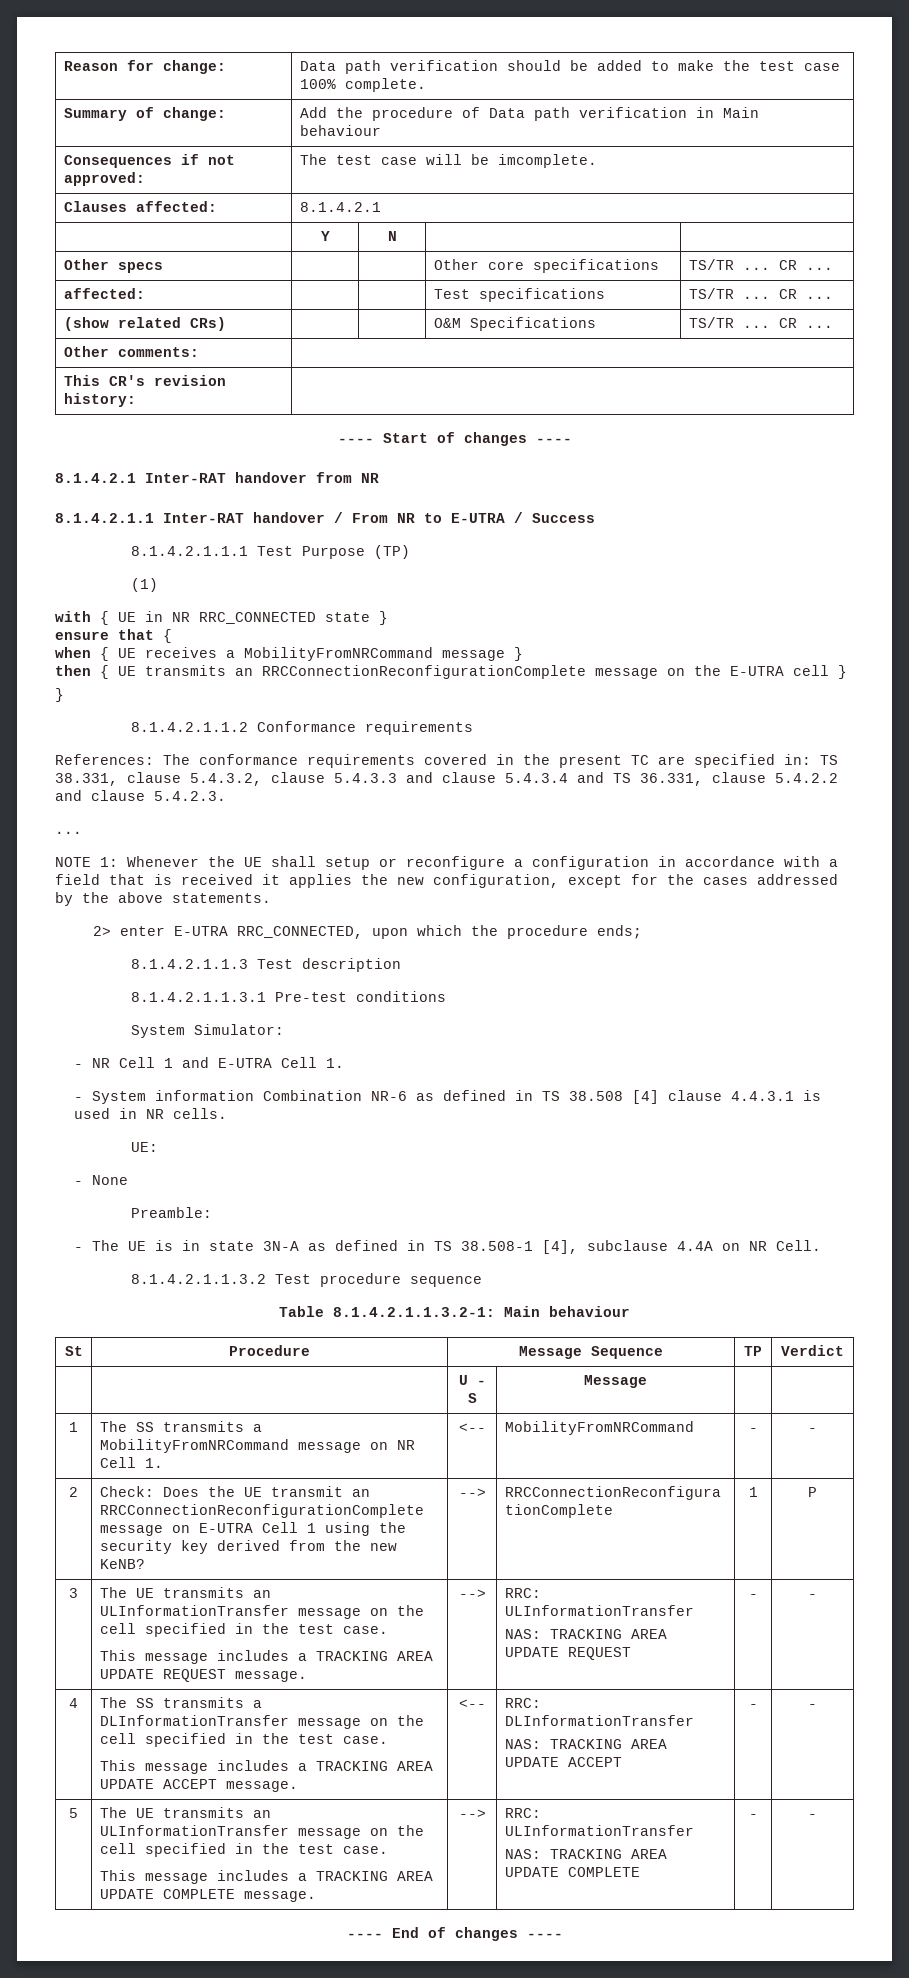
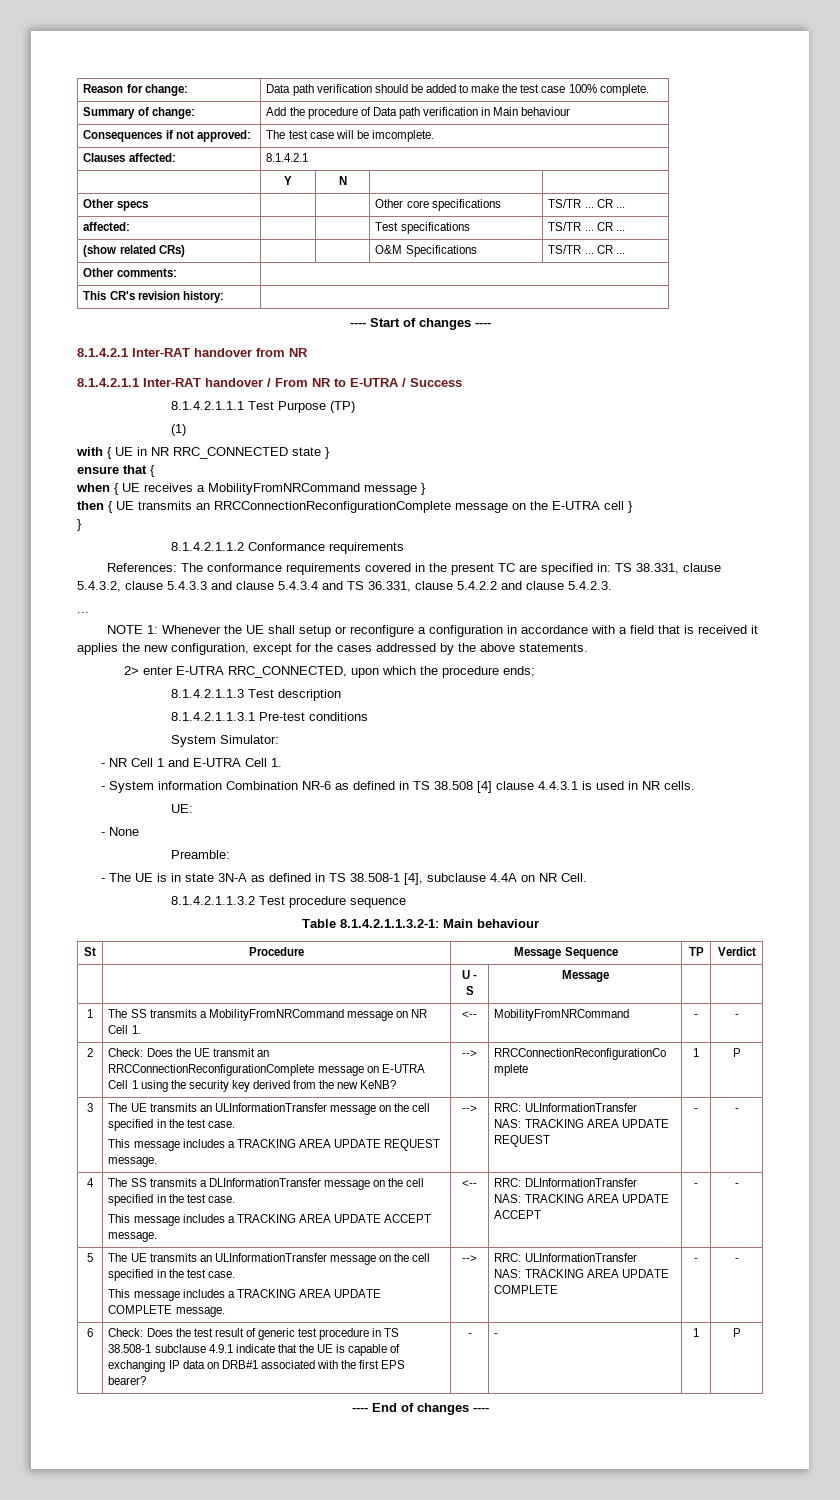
+ 6 | Check: Does the test result of generic test procedure in TS 38.508-1 subclause 4.9.1 indicate that the UE is capable of exchanging IP data on DRB#1 associated with the first EPS bearer? | - | - | 1 | P

